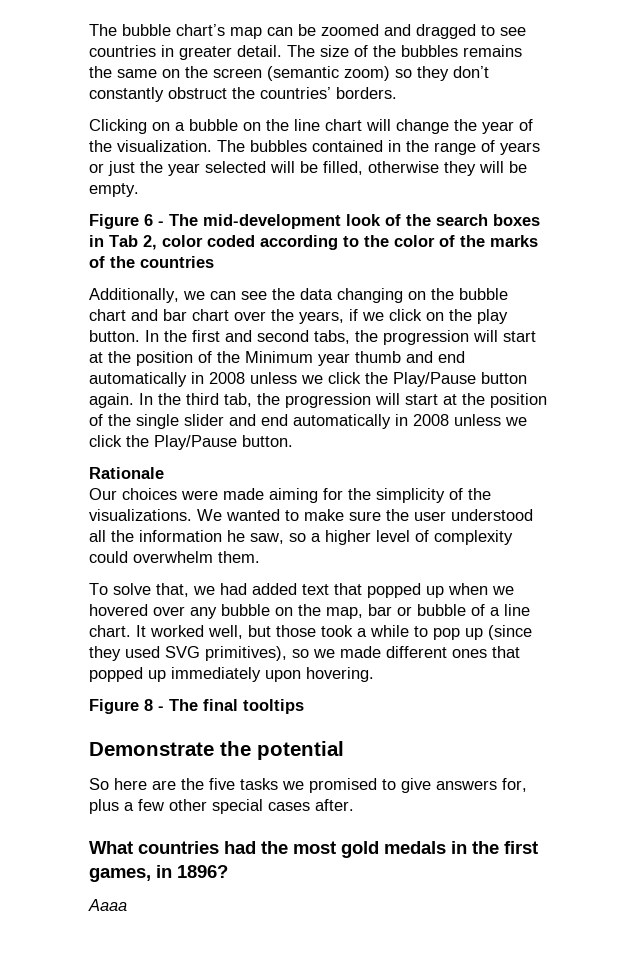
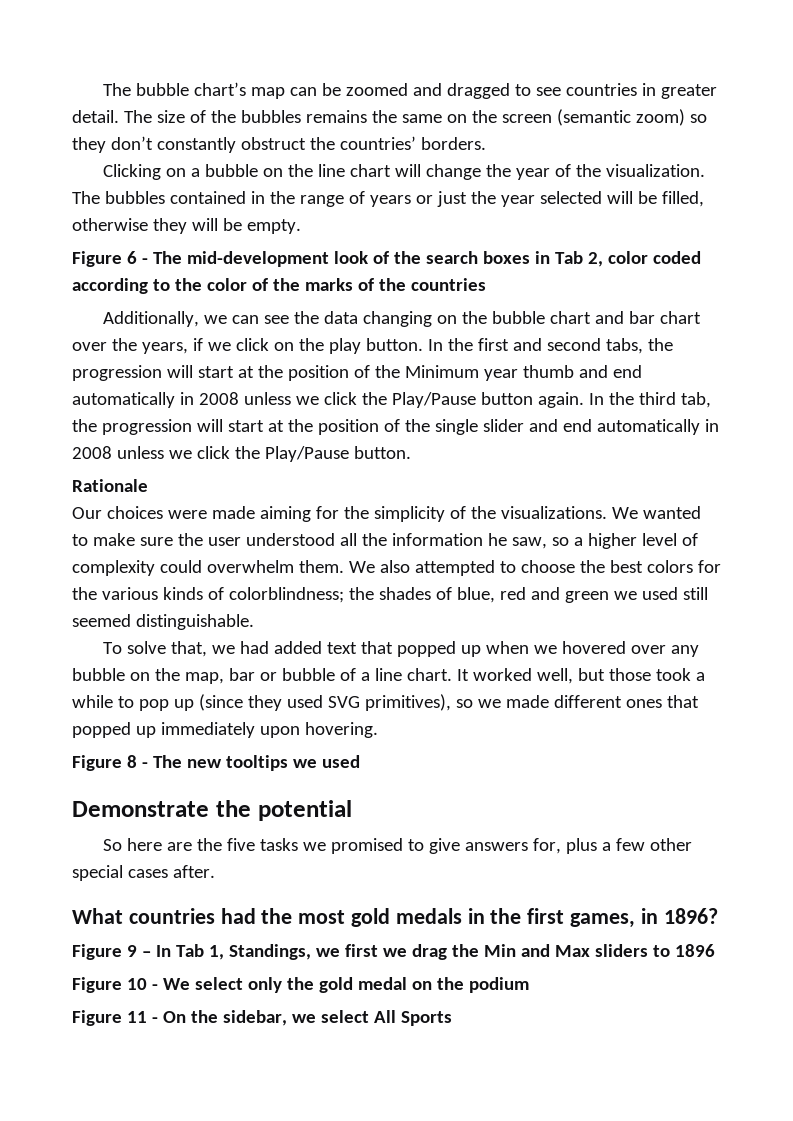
+ We also attempted to choose the best colors for the various kinds of colorblindness; the shades of blue, red and green we used still seemed distinguishable.
- Figure 8 - The final tooltips
+ Figure 8 - The new tooltips we used
- Aaaa
+ Figure 9 – In Tab 1, Standings, we first we drag the Min and Max sliders to 1896
+ Figure 10 - We select only the gold medal on the podium
+ Figure 11 - On the sidebar, we select All Sports

